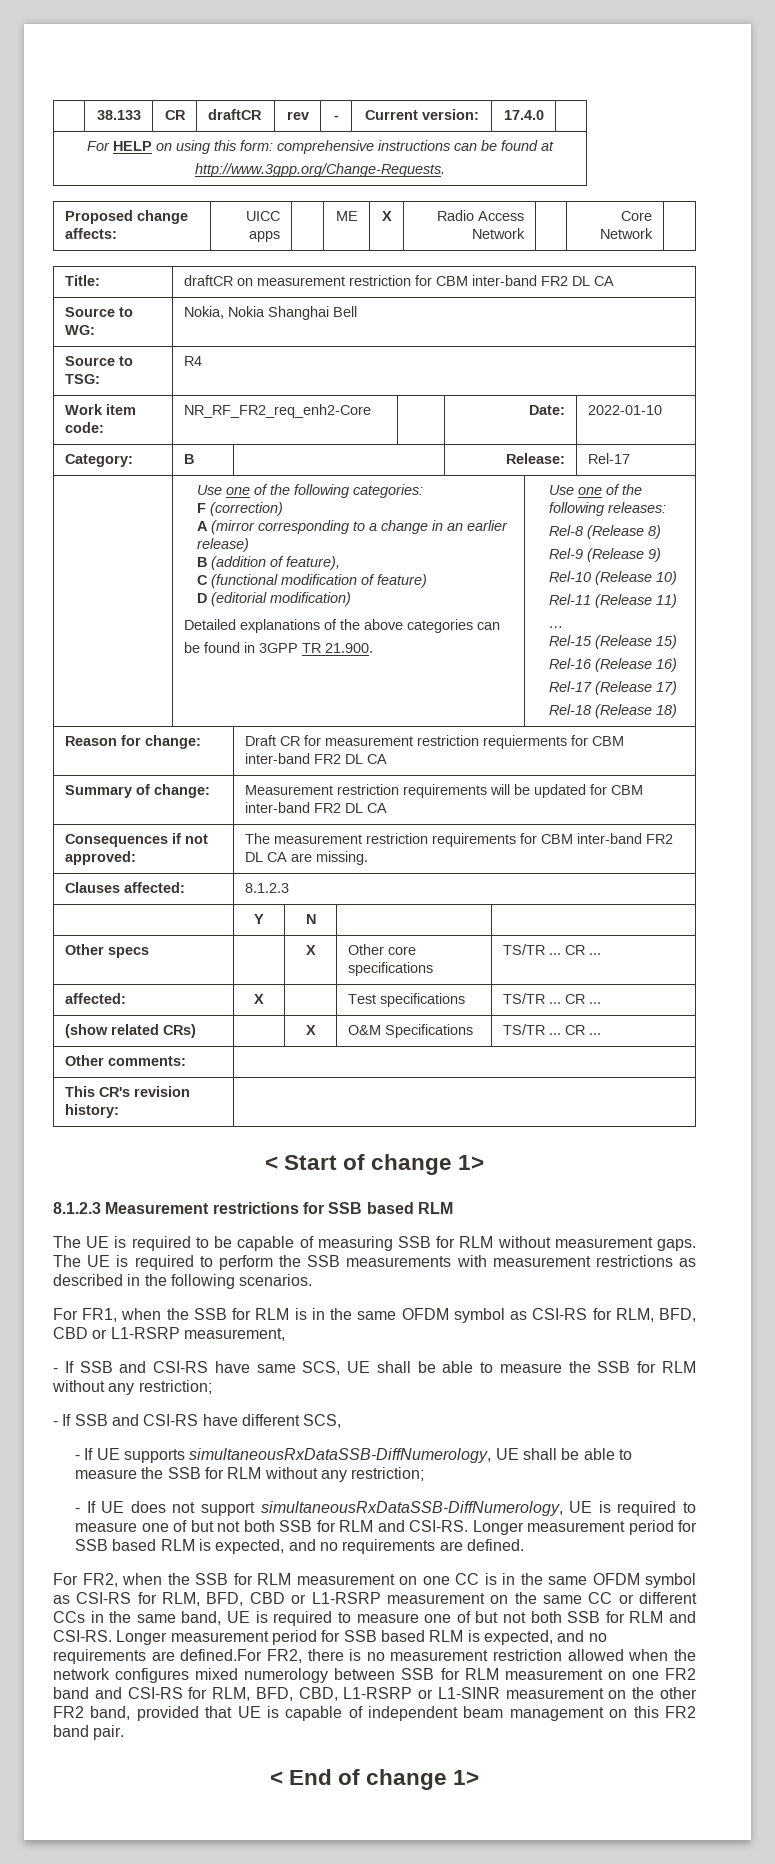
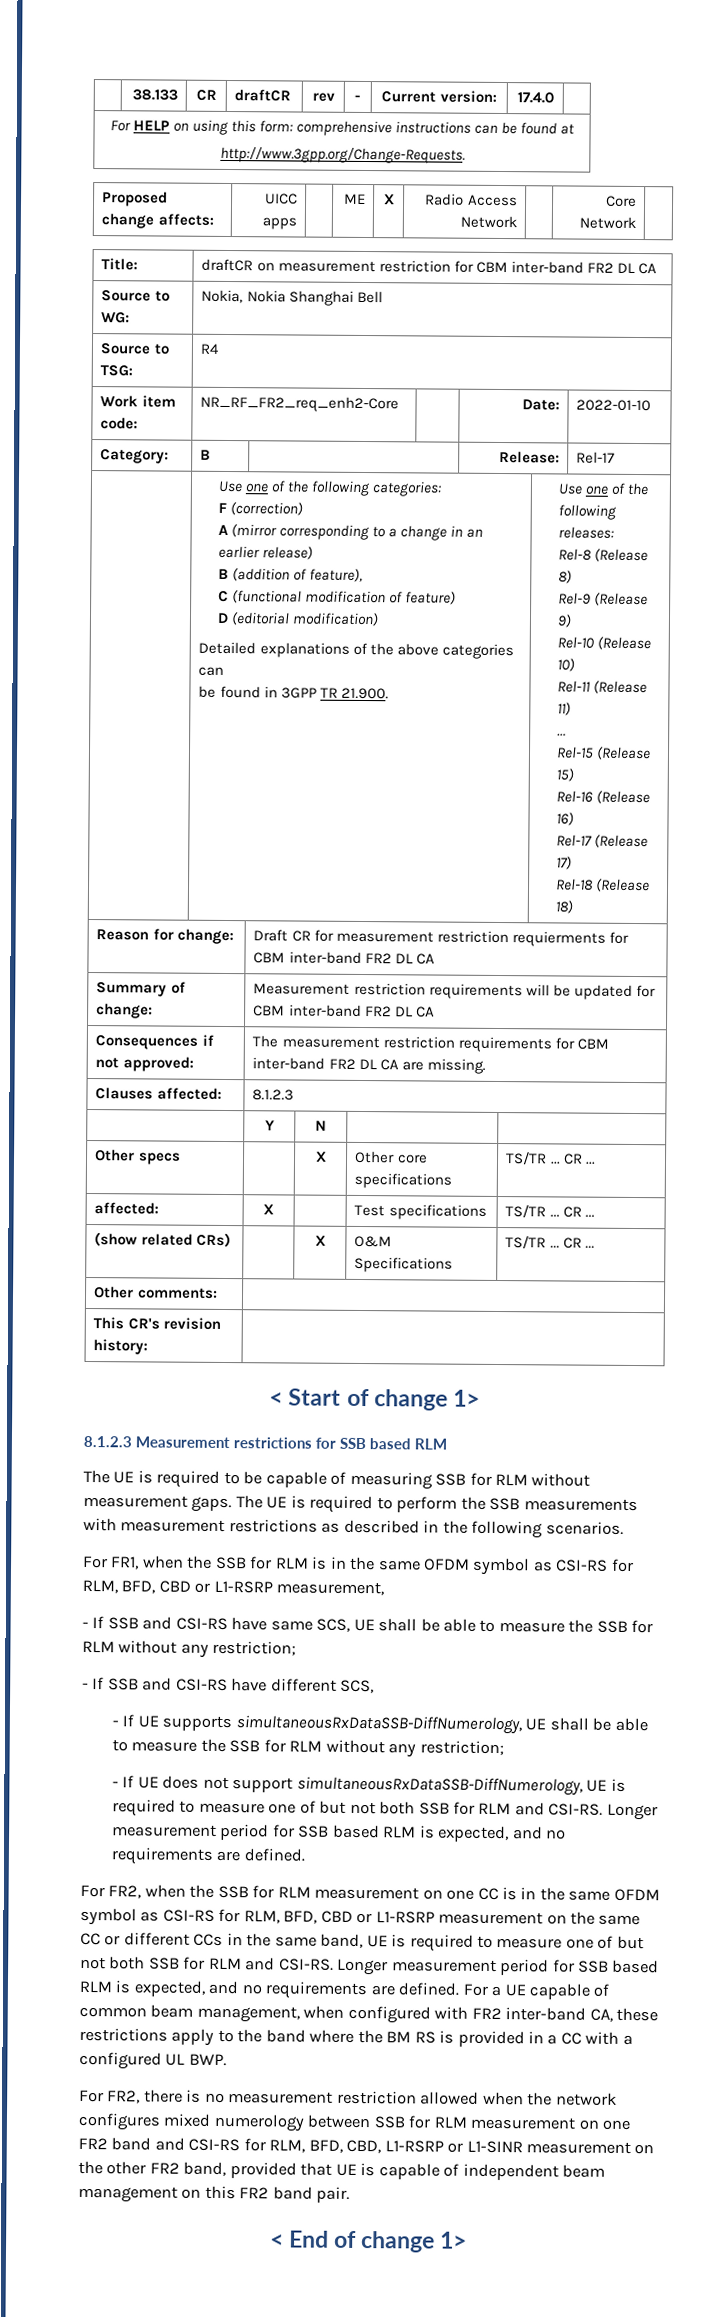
- Longer measurement period for SSB based RLM is expected, and no requirements are defined.For FR2, there is no measurement restriction allowed when the network configures mixed numerology between SSB for RLM measurement on one FR2 band and CSI-RS for RLM, BFD, CBD, L1-RSRP or L1-SINR measurement on the other FR2 band, provided that UE is capable of independent beam management on this FR2 band pair.
+ Longer measurement period for SSB based RLM is expected, and no requirements are defined. For a UE capable of common beam management, when configured with FR2 inter-band CA, these restrictions apply to the band where the BM RS is provided in a CC with a configured UL BWP.
+ For FR2, there is no measurement restriction allowed when the network configures mixed numerology between SSB for RLM measurement on one FR2 band and CSI-RS for RLM, BFD, CBD, L1-RSRP or L1-SINR measurement on the other FR2 band, provided that UE is capable of independent beam management on this FR2 band pair.

